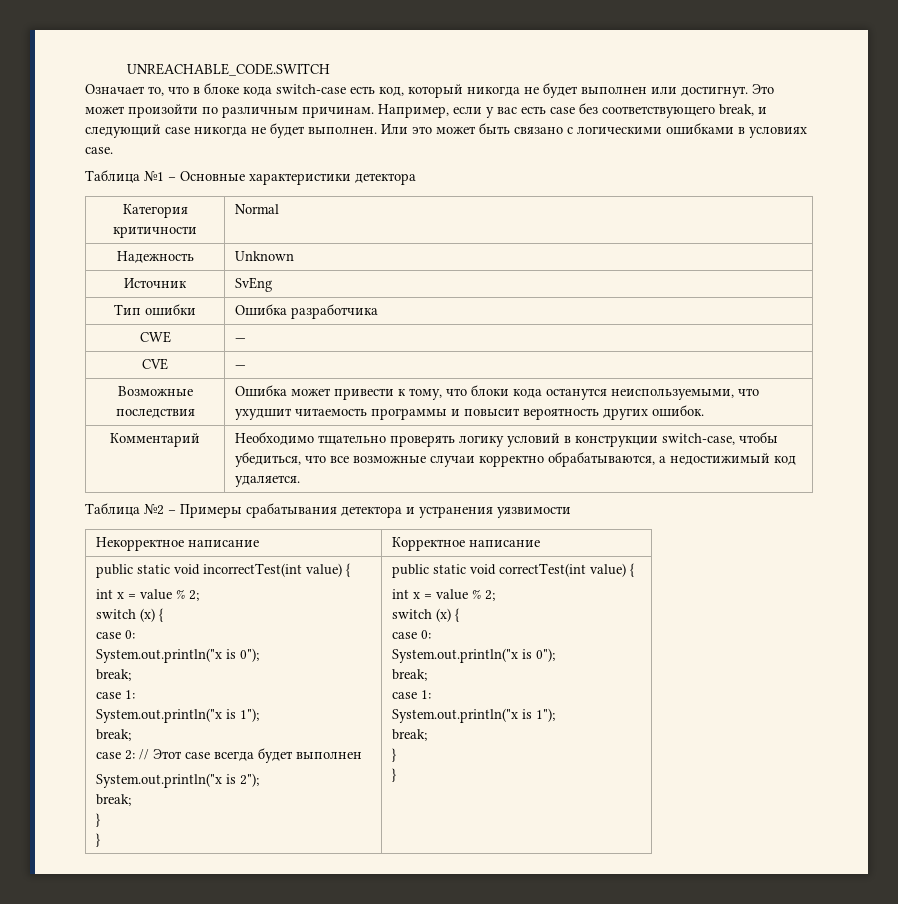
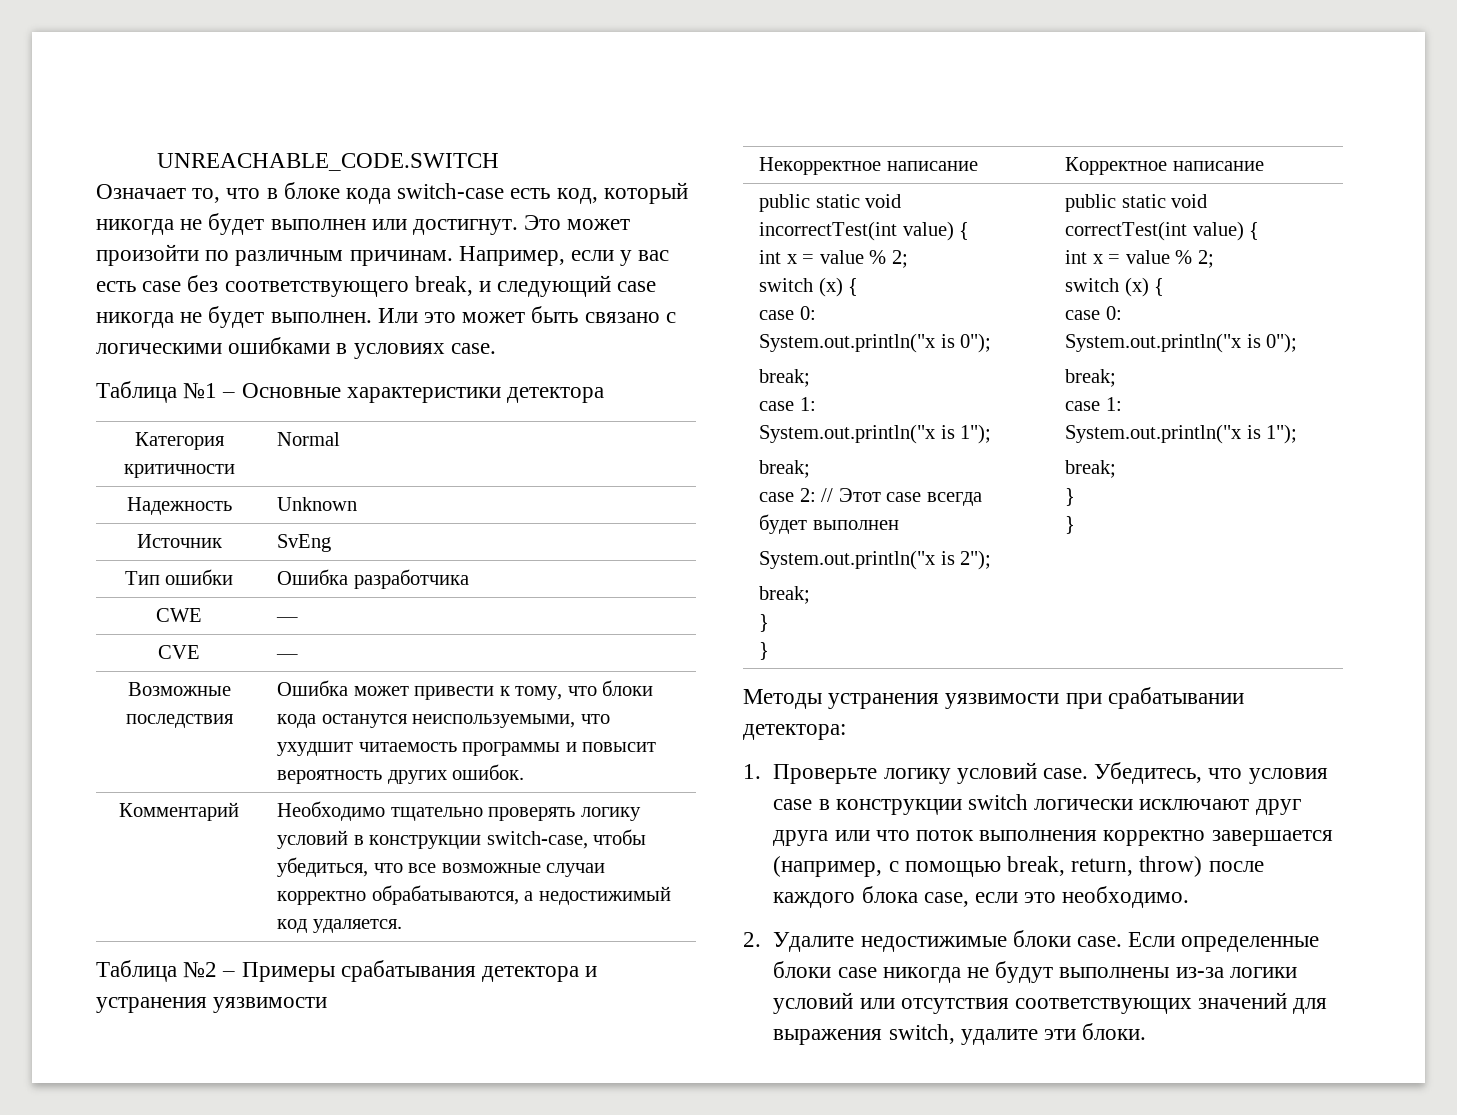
+ Методы устранения уязвимости при срабатывании детектора:
+ 1. Проверьте логику условий case. Убедитесь, что условия case в конструкции switch логически исключают друг друга или что поток выполнения корректно завершается (например, с помощью break, return, throw) после каждого блока case, если это необходимо.
+ 2. Удалите недостижимые блоки case. Если определенные блоки case никогда не будут выполнены из-за логики условий или отсутствия соответствующих значений для выражения switch, удалите эти блоки.

